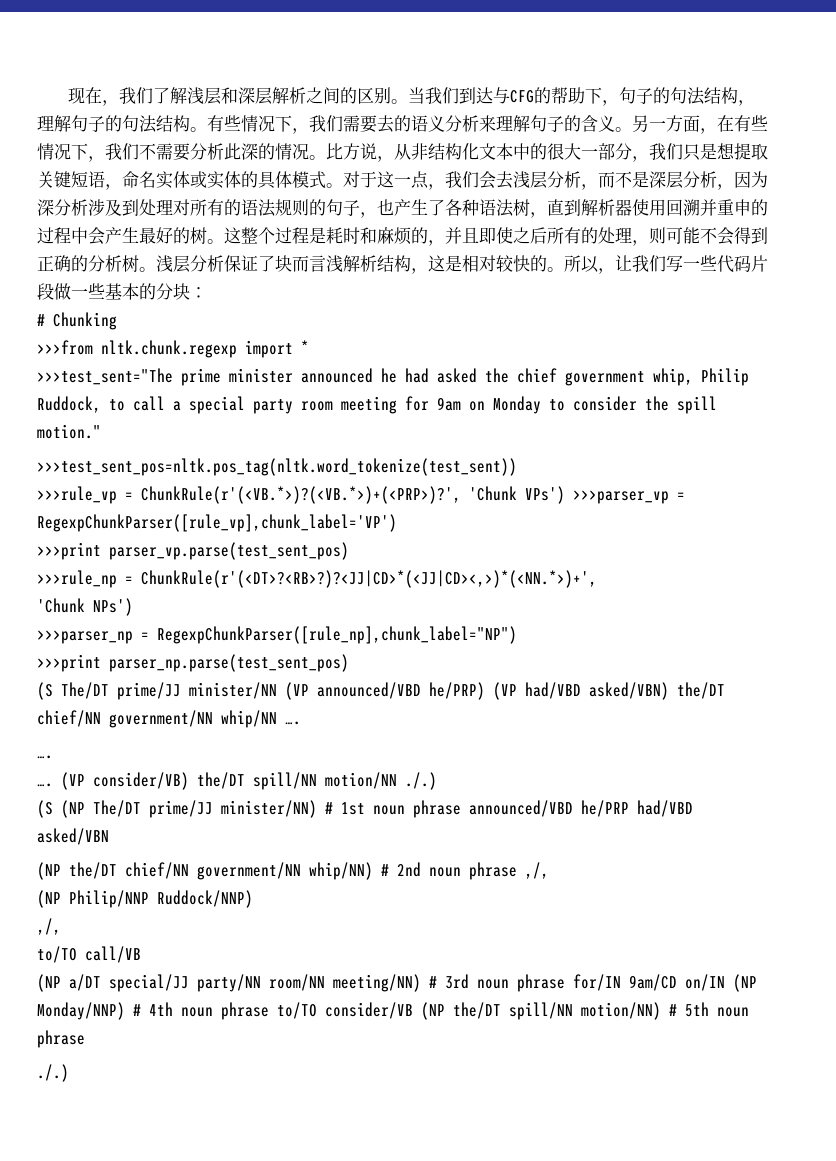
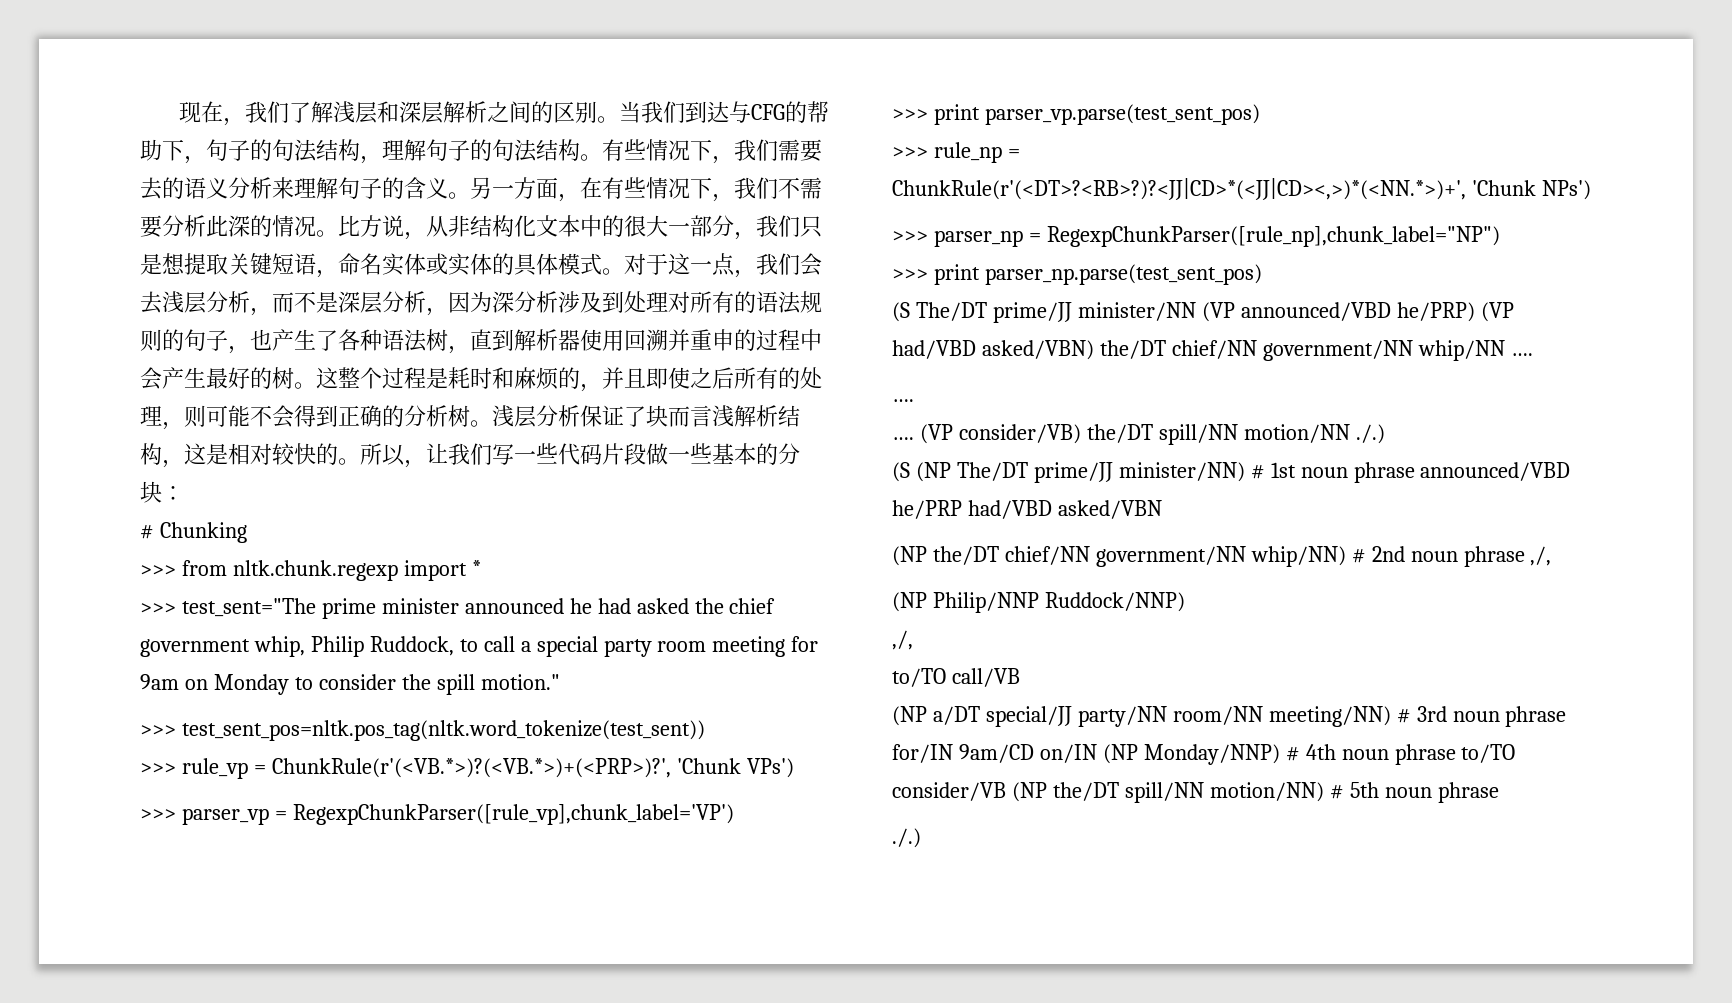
- >>>from nltk.chunk.regexp import *
+ >>> from nltk.chunk.regexp import *
- >>>test_sent="The prime minister announced he had asked the chief government whip, Philip Ruddock, to call a special party room meeting for 9am on Monday to consider the spill motion."
+ >>> test_sent="The prime minister announced he had asked the chief government whip, Philip Ruddock, to call a special party room meeting for 9am on Monday to consider the spill motion."
- >>>test_sent_pos=nltk.pos_tag(nltk.word_tokenize(test_sent))
- >>>rule_vp = ChunkRule(r'(<VB.*>)?(<VB.*>)+(<PRP>)?', 'Chunk VPs') >>>parser_vp = RegexpChunkParser([rule_vp],chunk_label='VP')
+ >>> test_sent_pos=nltk.pos_tag(nltk.word_tokenize(test_sent))
+ >>> rule_vp = ChunkRule(r'(<VB.*>)?(<VB.*>)+(<PRP>)?', 'Chunk VPs')
+ >>> parser_vp = RegexpChunkParser([rule_vp],chunk_label='VP')
- >>>print parser_vp.parse(test_sent_pos)
+ >>> print parser_vp.parse(test_sent_pos)
- >>>rule_np = ChunkRule(r'(<DT>?<RB>?)?<JJ|CD>*(<JJ|CD><,>)*(<NN.*>)+',
- 'Chunk NPs')
+ >>> rule_np = ChunkRule(r'(<DT>?<RB>?)?<JJ|CD>*(<JJ|CD><,>)*(<NN.*>)+', 'Chunk NPs')
- >>>parser_np = RegexpChunkParser([rule_np],chunk_label="NP")
+ >>> parser_np = RegexpChunkParser([rule_np],chunk_label="NP")
- >>>print parser_np.parse(test_sent_pos)
+ >>> print parser_np.parse(test_sent_pos)

